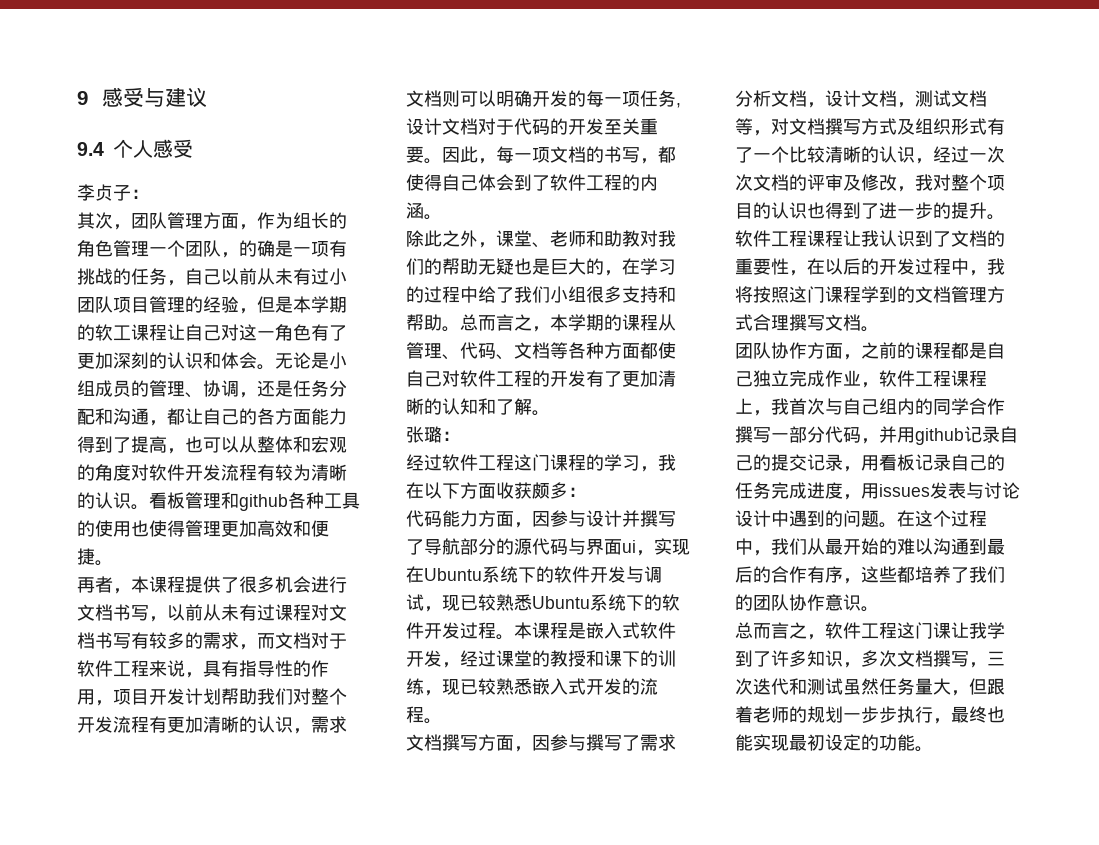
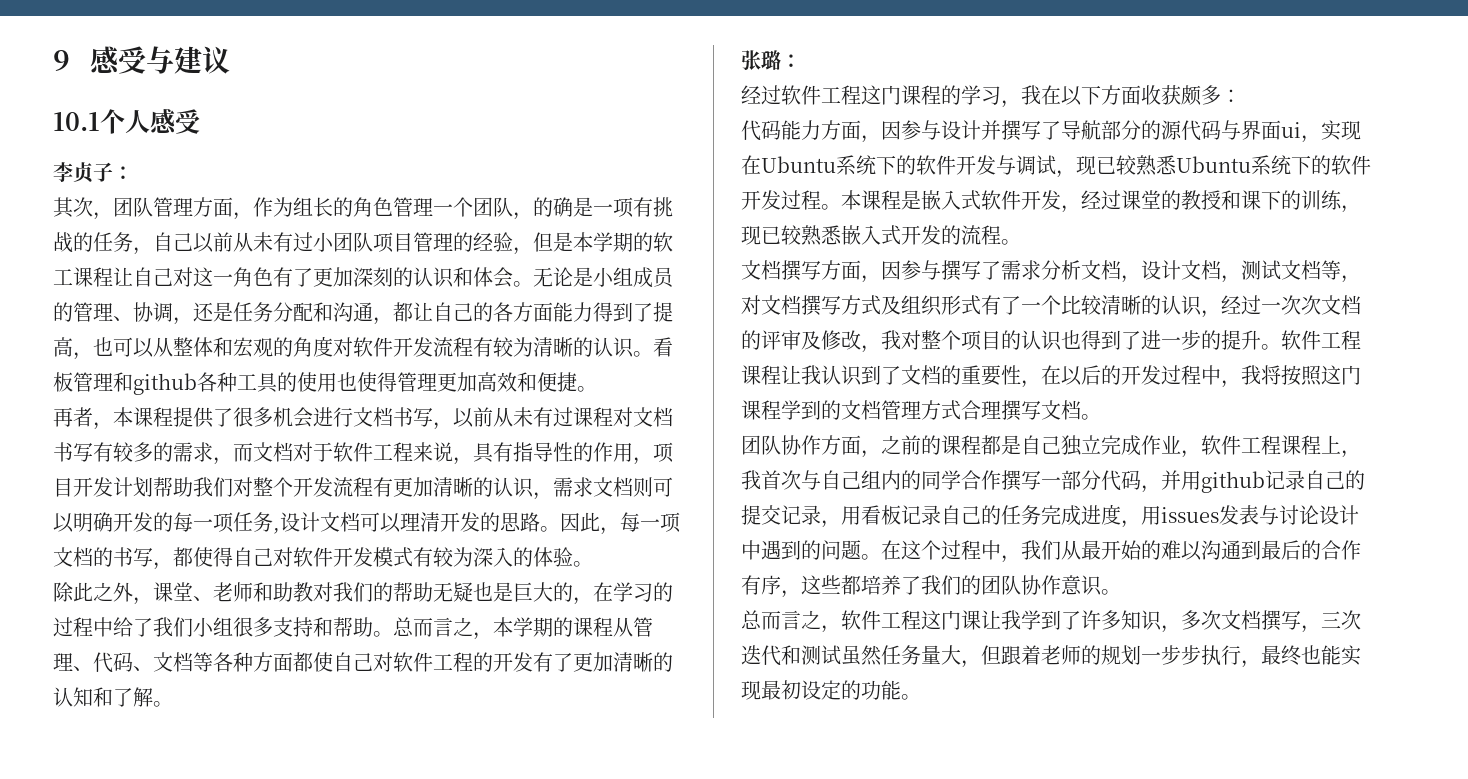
- 9.4个人感受
+ 10.1个人感受
- 再者，本课程提供了很多机会进行文档书写，以前从未有过课程对文档书写有较多的需求，而文档对于软件工程来说，具有指导性的作用，项目开发计划帮助我们对整个开发流程有更加清晰的认识，需求文档则可以明确开发的每一项任务,设计文档对于代码的开发至关重要。
+ 再者，本课程提供了很多机会进行文档书写，以前从未有过课程对文档书写有较多的需求，而文档对于软件工程来说，具有指导性的作用，项目开发计划帮助我们对整个开发流程有更加清晰的认识，需求文档则可以明确开发的每一项任务,设计文档可以理清开发的思路。
- 因此，每一项文档的书写，都使得自己体会到了软件工程的内涵。
+ 因此，每一项文档的书写，都使得自己对软件开发模式有较为深入的体验。

